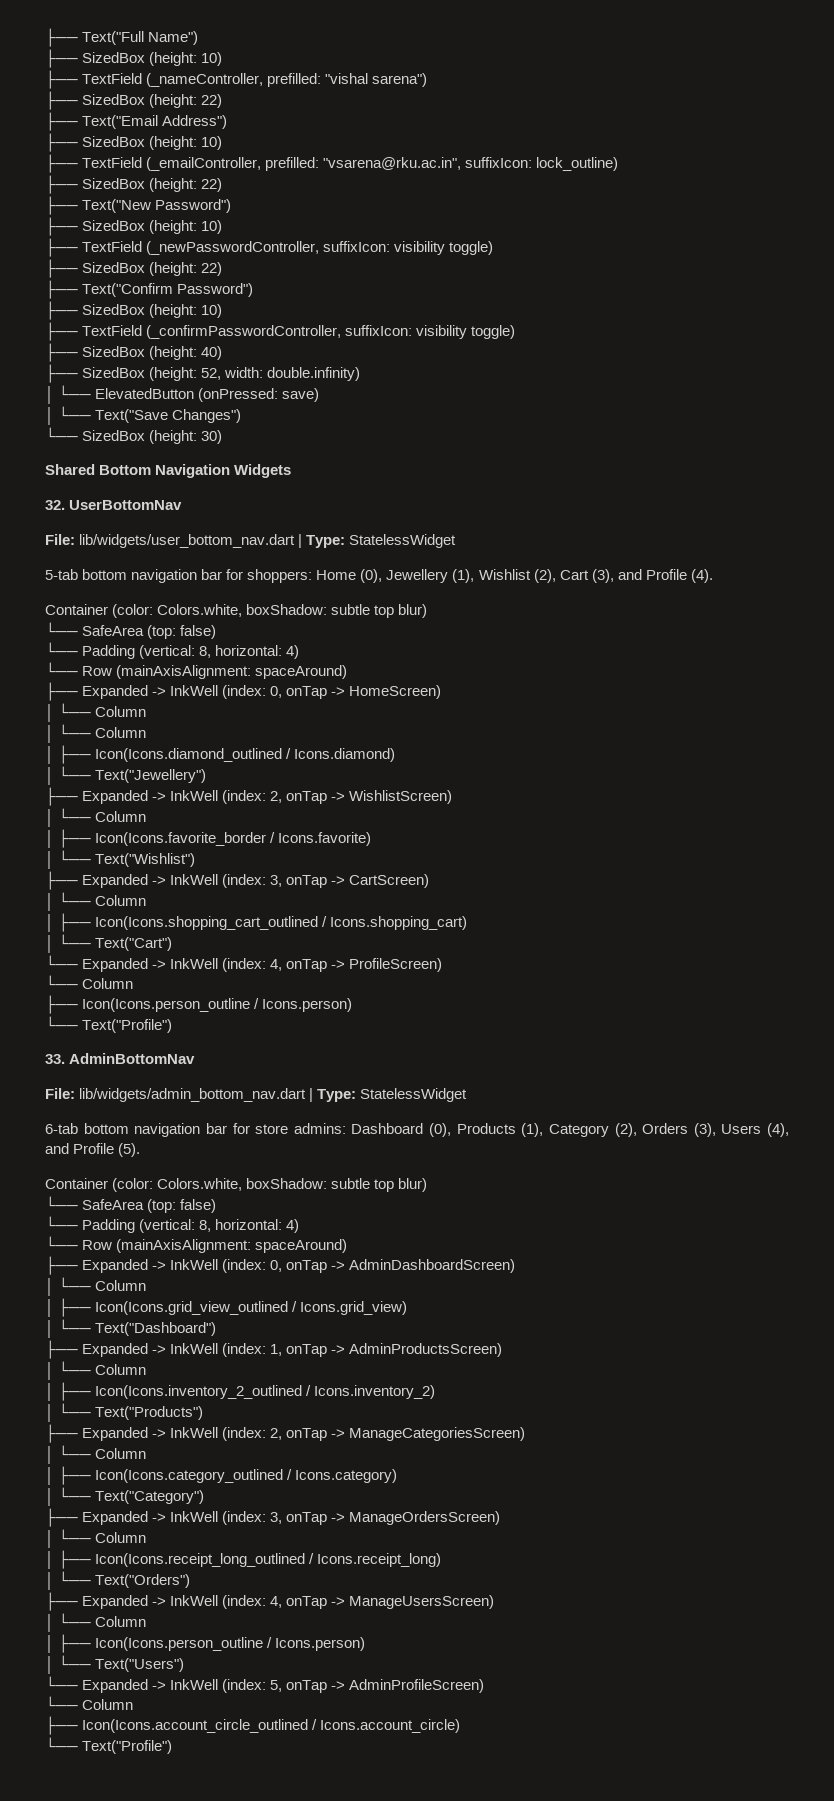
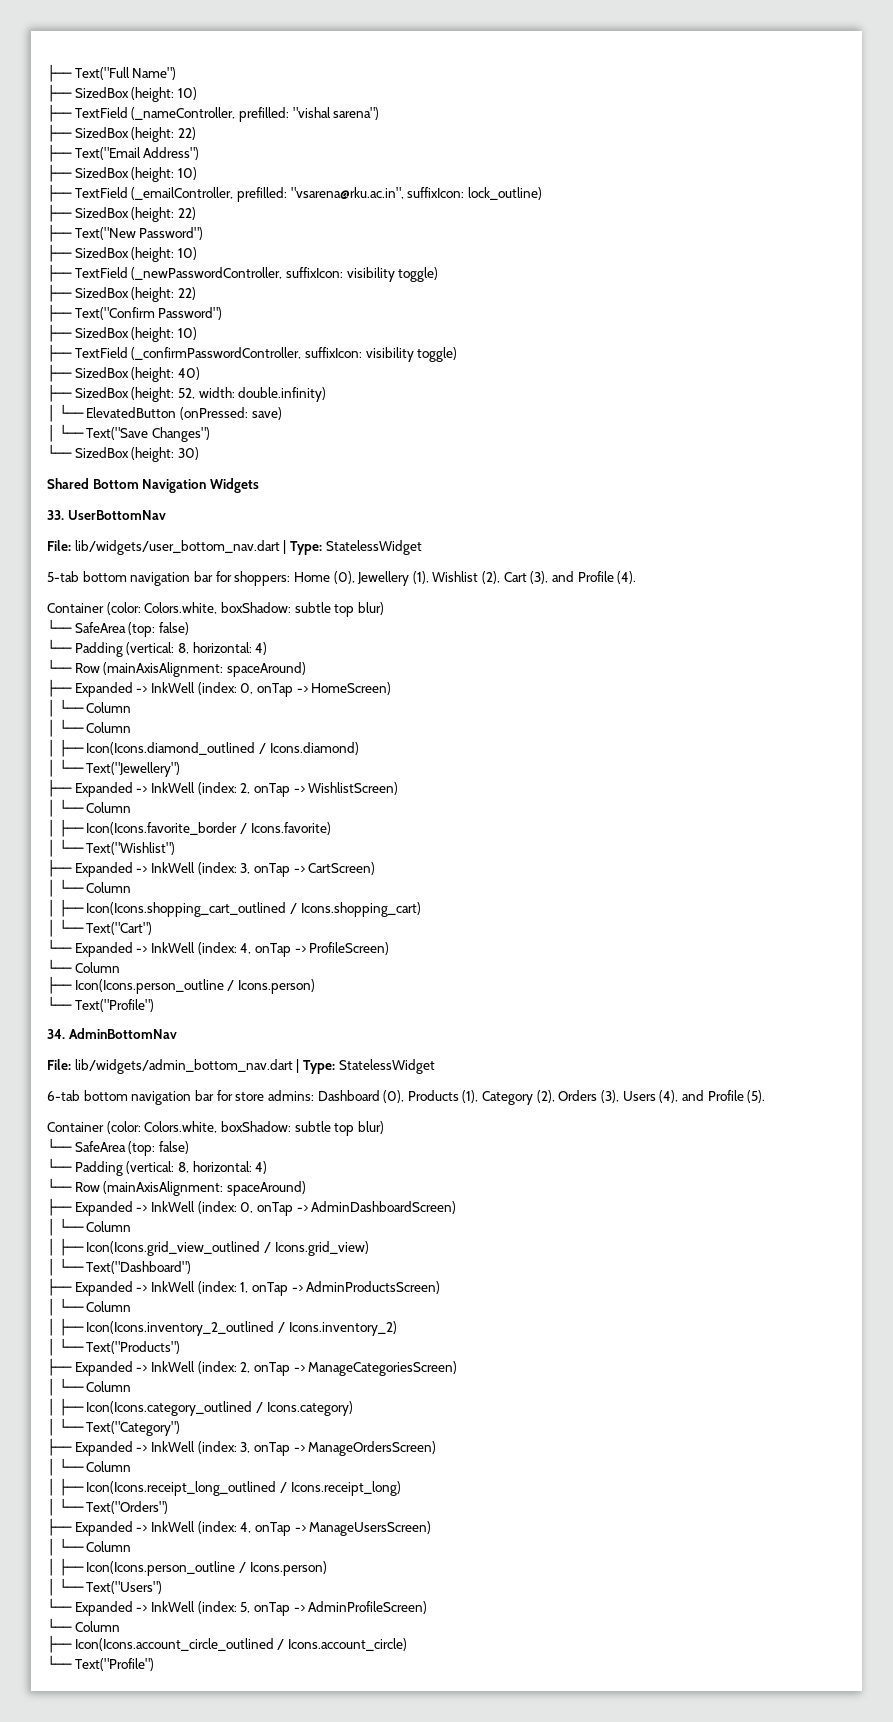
- 32. UserBottomNav
+ 33. UserBottomNav
- 33. AdminBottomNav
+ 34. AdminBottomNav

